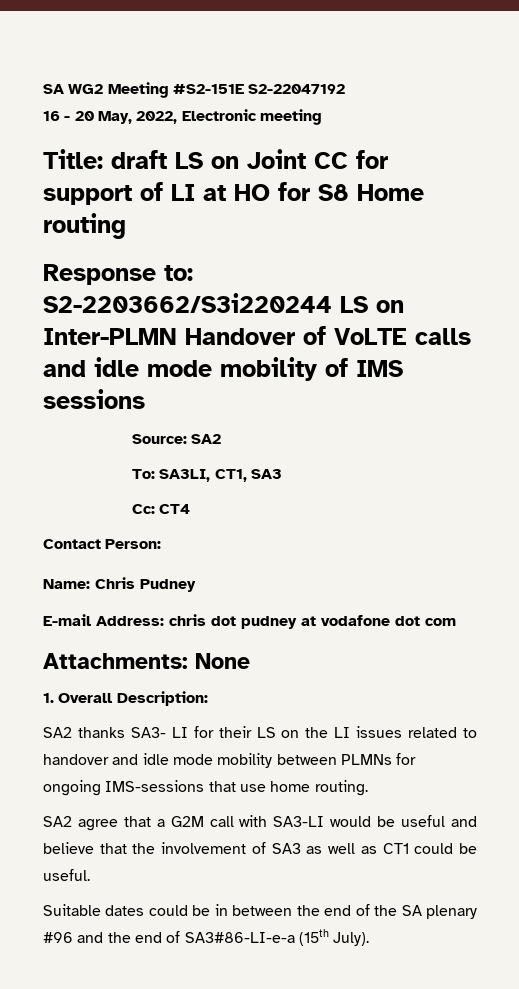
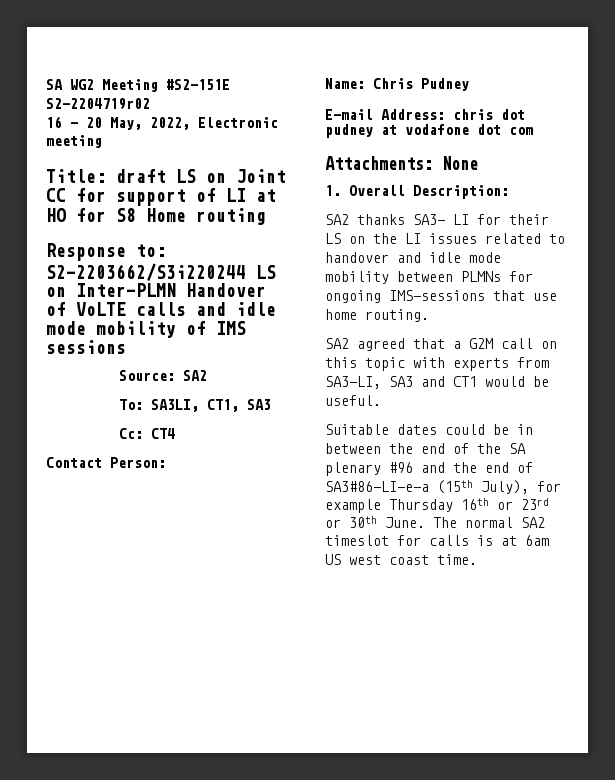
- SA WG2 Meeting #S2-151E S2-22047192
+ SA WG2 Meeting #S2-151E S2-2204719r02
- SA2 agree that a G2M call with SA3-LI would be useful and believe that the involvement of SA3 as well as CT1 could be useful.
+ SA2 agreed that a G2M call on this topic with experts from SA3-LI, SA3 and CT1 would be useful.
- Suitable dates could be in between the end of the SA plenary #96 and the end of SA3#86-LI-e-a (15th July).
+ Suitable dates could be in between the end of the SA plenary #96 and the end of SA3#86-LI-e-a (15th July), for example Thursday 16th or 23rd or 30th June. The normal SA2 timeslot for calls is at 6am US west coast time.

